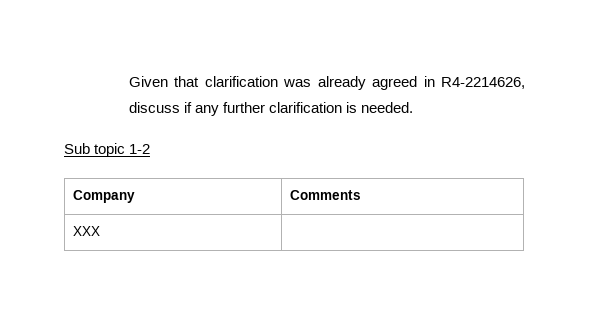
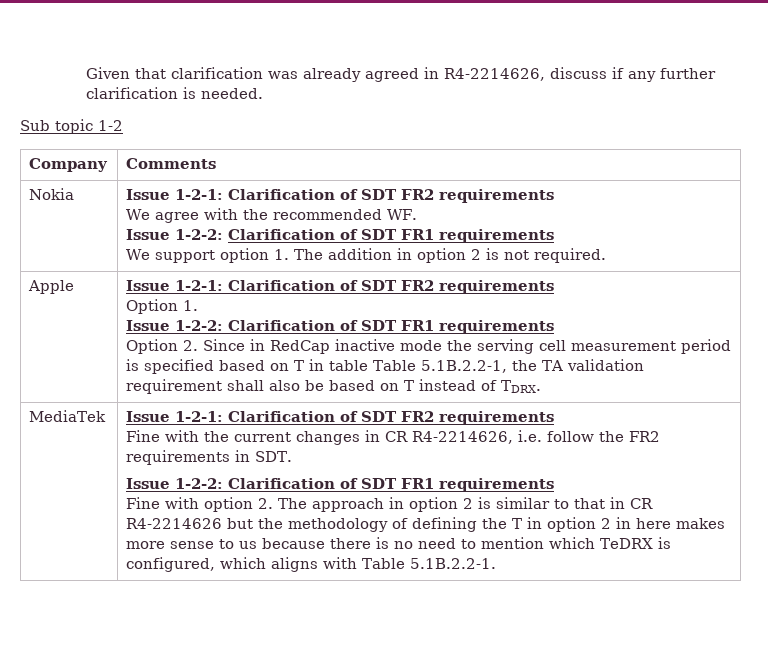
- XXX |
+ Nokia | Issue 1-2-1: Clarification of SDT FR2 requirements
+ We agree with the recommended WF.
+ Issue 1-2-2: Clarification of SDT FR1 requirements
+ We support option 1. The addition in option 2 is not required.
+ Apple | Issue 1-2-1: Clarification of SDT FR2 requirements
+ Option 1.
+ Issue 1-2-2: Clarification of SDT FR1 requirements
+ Option 2. Since in RedCap inactive mode the serving cell measurement period is specified based on T in table Table 5.1B.2.2-1, the TA validation requirement shall also be based on T instead of TDRX.
+ MediaTek | Issue 1-2-1: Clarification of SDT FR2 requirements
+ Fine with the current changes in CR R4-2214626, i.e. follow the FR2 requirements in SDT.
+ Issue 1-2-2: Clarification of SDT FR1 requirements
+ Fine with option 2. The approach in option 2 is similar to that in CR R4-2214626 but the methodology of defining the T in option 2 in here makes more sense to us because there is no need to mention which TeDRX is configured, which aligns with Table 5.1B.2.2-1.

